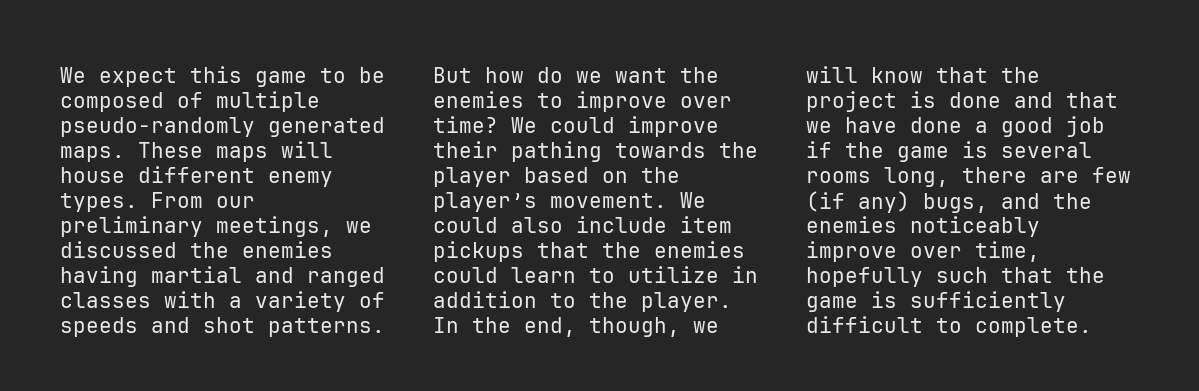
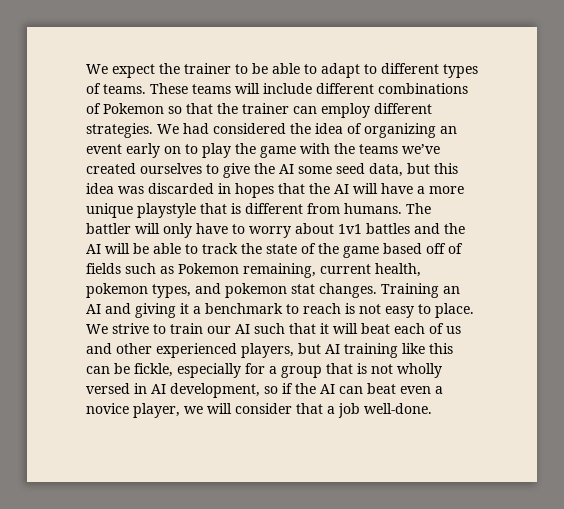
- We expect this game to be composed of multiple pseudo-randomly generated maps. These maps will house different enemy types. From our preliminary meetings, we discussed the enemies having martial and ranged classes with a variety of speeds and shot patterns. But how do we want the enemies to improve over time? We could improve their pathing towards the player based on the player’s movement. We could also include item pickups that the enemies could learn to utilize in addition to the player. In the end, though, we will know that the project is done and that we have done a good job if the game is several rooms long, there are few (if any) bugs, and the enemies noticeably improve over time, hopefully such that the game is sufficiently difficult to complete.
+ We expect the trainer to be able to adapt to different types of teams. These teams will include different combinations of Pokemon so that the trainer can employ different strategies. We had considered the idea of organizing an event early on to play the game with the teams we’ve created ourselves to give the AI some seed data, but this idea was discarded in hopes that the AI will have a more unique playstyle that is different from humans. The battler will only have to worry about 1v1 battles and the AI will be able to track the state of the game based off of fields such as Pokemon remaining, current health, pokemon types, and pokemon stat changes. Training an AI and giving it a benchmark to reach is not easy to place. We strive to train our AI such that it will beat each of us and other experienced players, but AI training like this can be fickle, especially for a group that is not wholly versed in AI development, so if the AI can beat even a novice player, we will consider that a job well-done.

